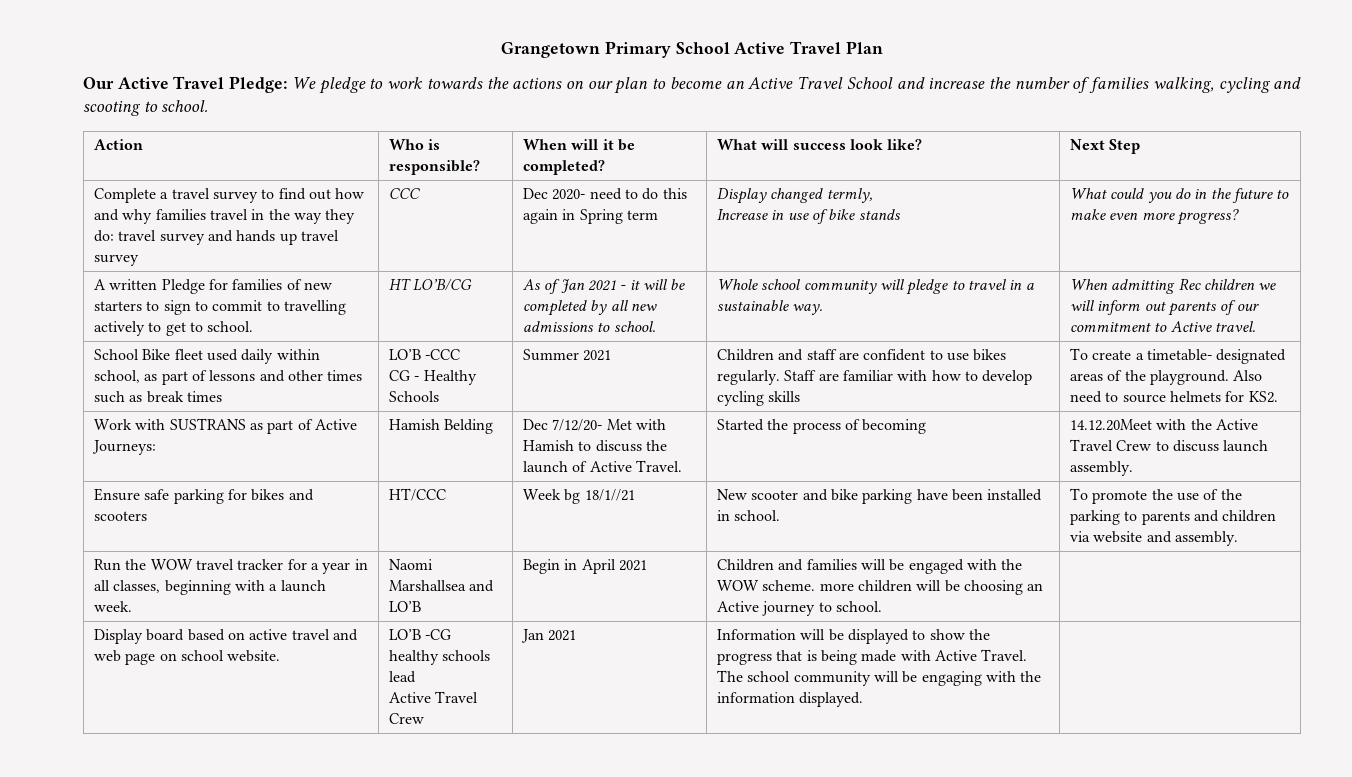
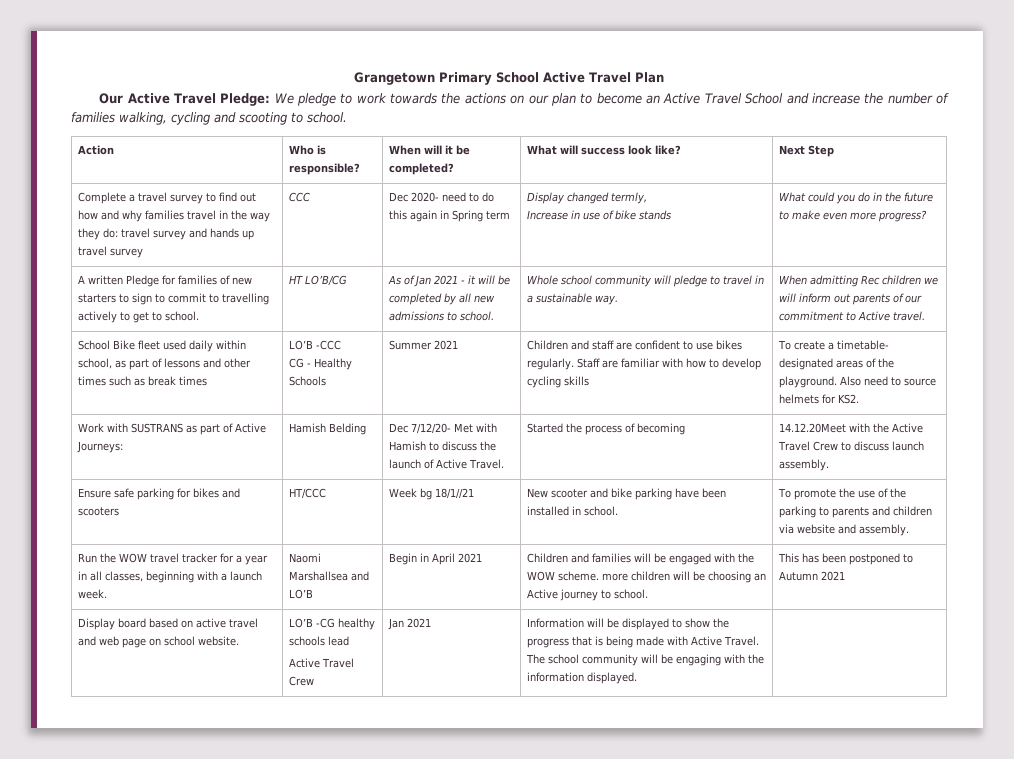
+ This has been postponed to Autumn 2021

